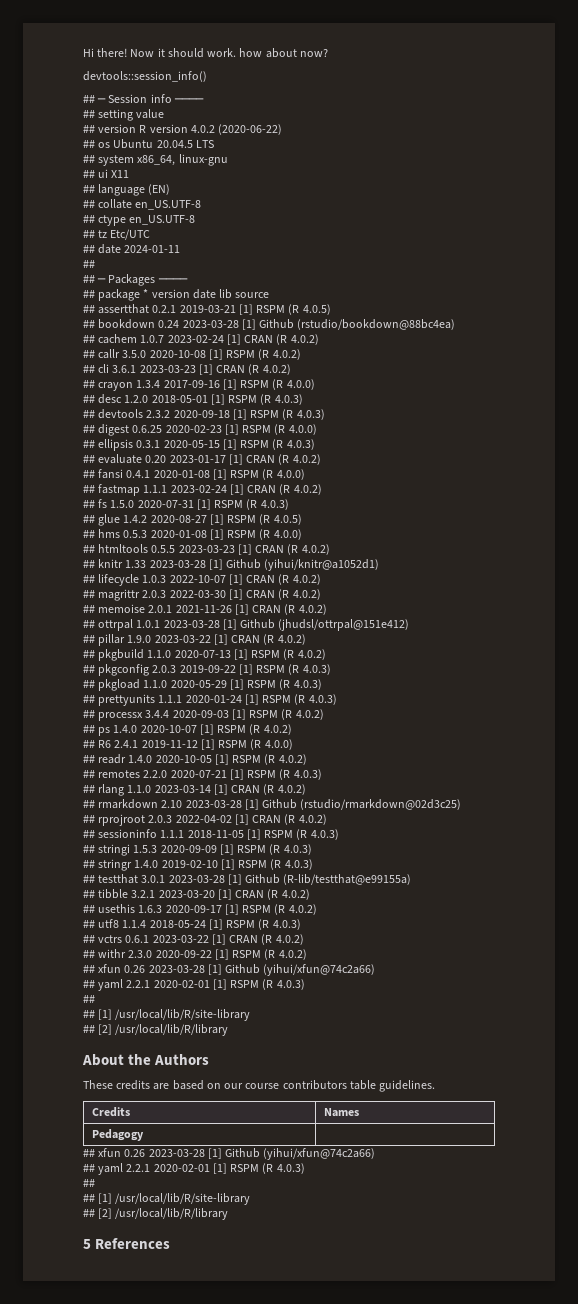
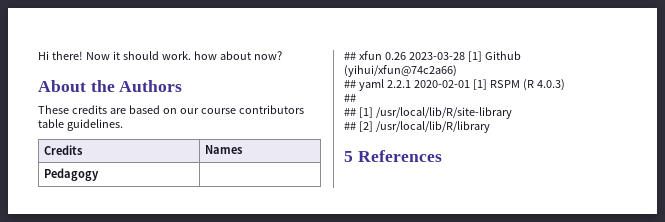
- devtools::session_info()
- ## ─ Session info ────
- ## setting value
- ## version R version 4.0.2 (2020-06-22)
- ## os Ubuntu 20.04.5 LTS
- ## system x86_64, linux-gnu
- ## ui X11
- ## language (EN)
- ## collate en_US.UTF-8
- ## ctype en_US.UTF-8
- ## tz Etc/UTC
- ## date 2024-01-11
- ##
- ## ─ Packages ────
- ## package * version date lib source
- ## assertthat 0.2.1 2019-03-21 [1] RSPM (R 4.0.5)
- ## bookdown 0.24 2023-03-28 [1] Github (rstudio/bookdown@88bc4ea)
- ## cachem 1.0.7 2023-02-24 [1] CRAN (R 4.0.2)
- ## callr 3.5.0 2020-10-08 [1] RSPM (R 4.0.2)
- ## cli 3.6.1 2023-03-23 [1] CRAN (R 4.0.2)
- ## crayon 1.3.4 2017-09-16 [1] RSPM (R 4.0.0)
- ## desc 1.2.0 2018-05-01 [1] RSPM (R 4.0.3)
- ## devtools 2.3.2 2020-09-18 [1] RSPM (R 4.0.3)
- ## digest 0.6.25 2020-02-23 [1] RSPM (R 4.0.0)
- ## ellipsis 0.3.1 2020-05-15 [1] RSPM (R 4.0.3)
- ## evaluate 0.20 2023-01-17 [1] CRAN (R 4.0.2)
- ## fansi 0.4.1 2020-01-08 [1] RSPM (R 4.0.0)
- ## fastmap 1.1.1 2023-02-24 [1] CRAN (R 4.0.2)
- ## fs 1.5.0 2020-07-31 [1] RSPM (R 4.0.3)
- ## glue 1.4.2 2020-08-27 [1] RSPM (R 4.0.5)
- ## hms 0.5.3 2020-01-08 [1] RSPM (R 4.0.0)
- ## htmltools 0.5.5 2023-03-23 [1] CRAN (R 4.0.2)
- ## knitr 1.33 2023-03-28 [1] Github (yihui/knitr@a1052d1)
- ## lifecycle 1.0.3 2022-10-07 [1] CRAN (R 4.0.2)
- ## magrittr 2.0.3 2022-03-30 [1] CRAN (R 4.0.2)
- ## memoise 2.0.1 2021-11-26 [1] CRAN (R 4.0.2)
- ## ottrpal 1.0.1 2023-03-28 [1] Github (jhudsl/ottrpal@151e412)
- ## pillar 1.9.0 2023-03-22 [1] CRAN (R 4.0.2)
- ## pkgbuild 1.1.0 2020-07-13 [1] RSPM (R 4.0.2)
- ## pkgconfig 2.0.3 2019-09-22 [1] RSPM (R 4.0.3)
- ## pkgload 1.1.0 2020-05-29 [1] RSPM (R 4.0.3)
- ## prettyunits 1.1.1 2020-01-24 [1] RSPM (R 4.0.3)
- ## processx 3.4.4 2020-09-03 [1] RSPM (R 4.0.2)
- ## ps 1.4.0 2020-10-07 [1] RSPM (R 4.0.2)
- ## R6 2.4.1 2019-11-12 [1] RSPM (R 4.0.0)
- ## readr 1.4.0 2020-10-05 [1] RSPM (R 4.0.2)
- ## remotes 2.2.0 2020-07-21 [1] RSPM (R 4.0.3)
- ## rlang 1.1.0 2023-03-14 [1] CRAN (R 4.0.2)
- ## rmarkdown 2.10 2023-03-28 [1] Github (rstudio/rmarkdown@02d3c25)
- ## rprojroot 2.0.3 2022-04-02 [1] CRAN (R 4.0.2)
- ## sessioninfo 1.1.1 2018-11-05 [1] RSPM (R 4.0.3)
- ## stringi 1.5.3 2020-09-09 [1] RSPM (R 4.0.3)
- ## stringr 1.4.0 2019-02-10 [1] RSPM (R 4.0.3)
- ## testthat 3.0.1 2023-03-28 [1] Github (R-lib/testthat@e99155a)
- ## tibble 3.2.1 2023-03-20 [1] CRAN (R 4.0.2)
- ## usethis 1.6.3 2020-09-17 [1] RSPM (R 4.0.2)
- ## utf8 1.1.4 2018-05-24 [1] RSPM (R 4.0.3)
- ## vctrs 0.6.1 2023-03-22 [1] CRAN (R 4.0.2)
- ## withr 2.3.0 2020-09-22 [1] RSPM (R 4.0.2)
- ## xfun 0.26 2023-03-28 [1] Github (yihui/xfun@74c2a66)
- ## yaml 2.2.1 2020-02-01 [1] RSPM (R 4.0.3)
- ##
- ## [1] /usr/local/lib/R/site-library
- ## [2] /usr/local/lib/R/library

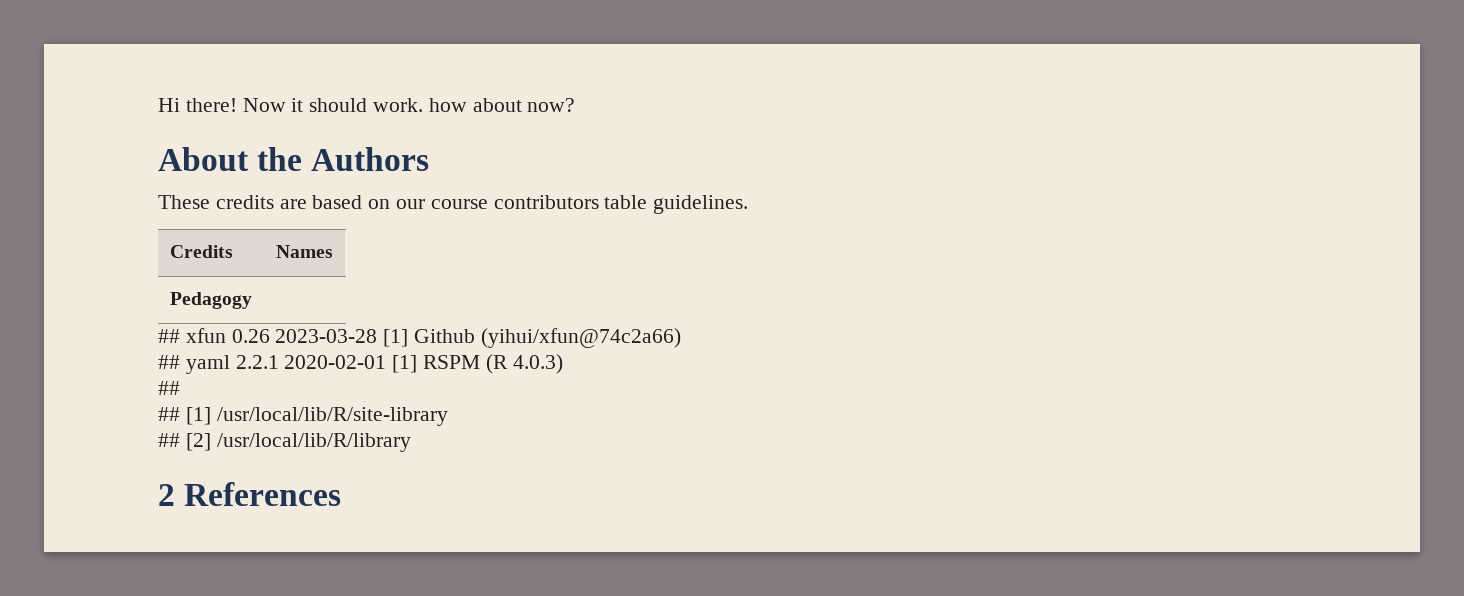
- 5 References
+ 2 References

